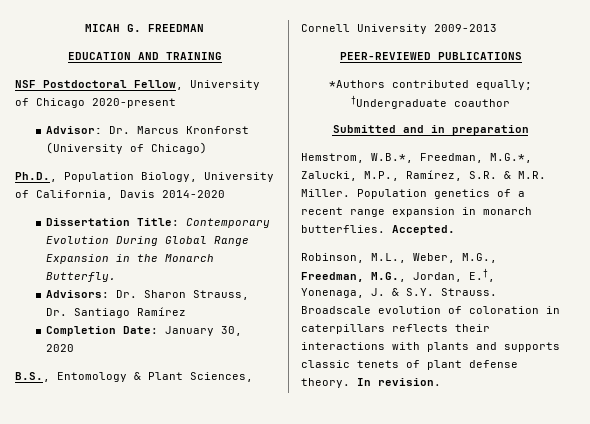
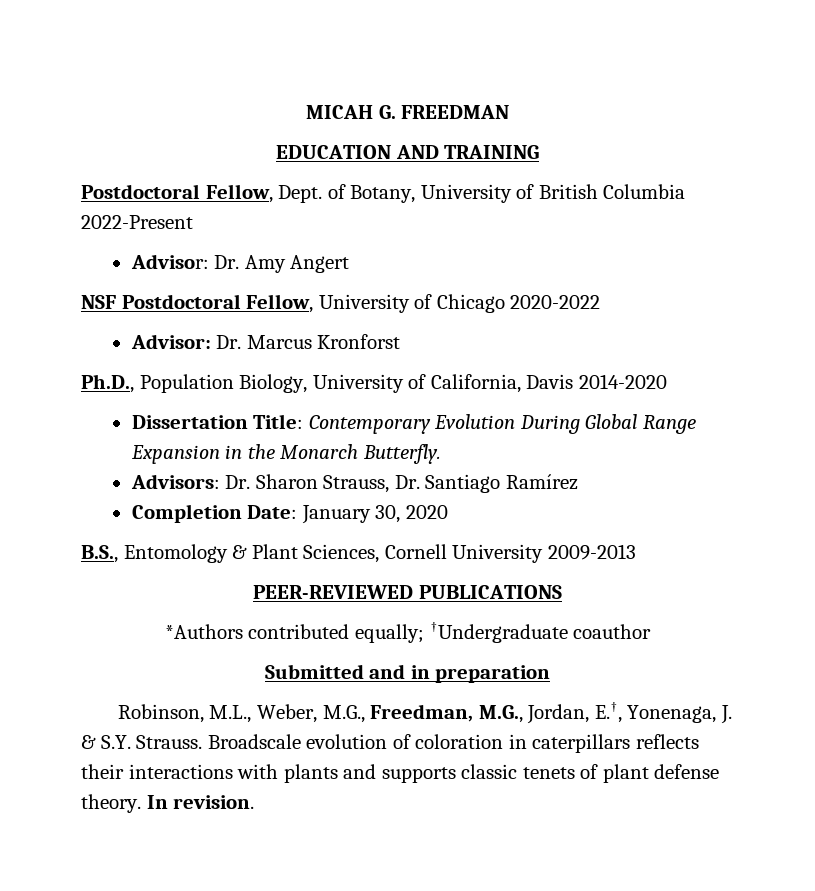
+ Postdoctoral Fellow, Dept. of Botany, University of British Columbia 2022-Present
+ Advisor: Dr. Amy Angert
- NSF Postdoctoral Fellow, University of Chicago 2020-present
+ NSF Postdoctoral Fellow, University of Chicago 2020-2022
- Advisor: Dr. Marcus Kronforst (University of Chicago)
+ Advisor: Dr. Marcus Kronforst
- Hemstrom, W.B.*, Freedman, M.G.*, Zalucki, M.P., Ramírez, S.R. & M.R. Miller. Population genetics of a recent range expansion in monarch butterflies. Accepted.

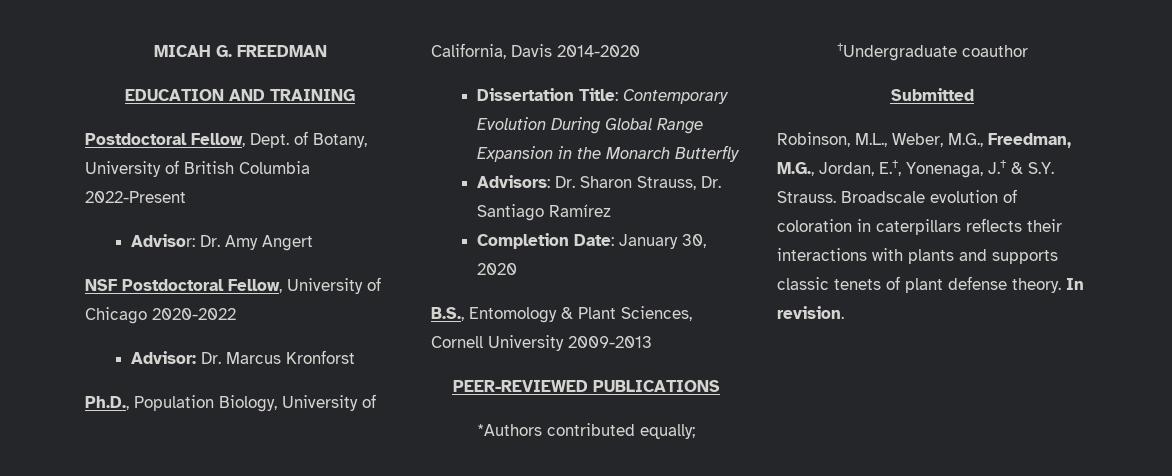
- Dissertation Title: Contemporary Evolution During Global Range Expansion in the Monarch Butterfly.
+ Dissertation Title: Contemporary Evolution During Global Range Expansion in the Monarch Butterfly
- Submitted and in preparation
+ Submitted
- Robinson, M.L., Weber, M.G., Freedman, M.G., Jordan, E.†, Yonenaga, J. & S.Y. Strauss.
+ Robinson, M.L., Weber, M.G., Freedman, M.G., Jordan, E.†, Yonenaga, J.† & S.Y. Strauss.

